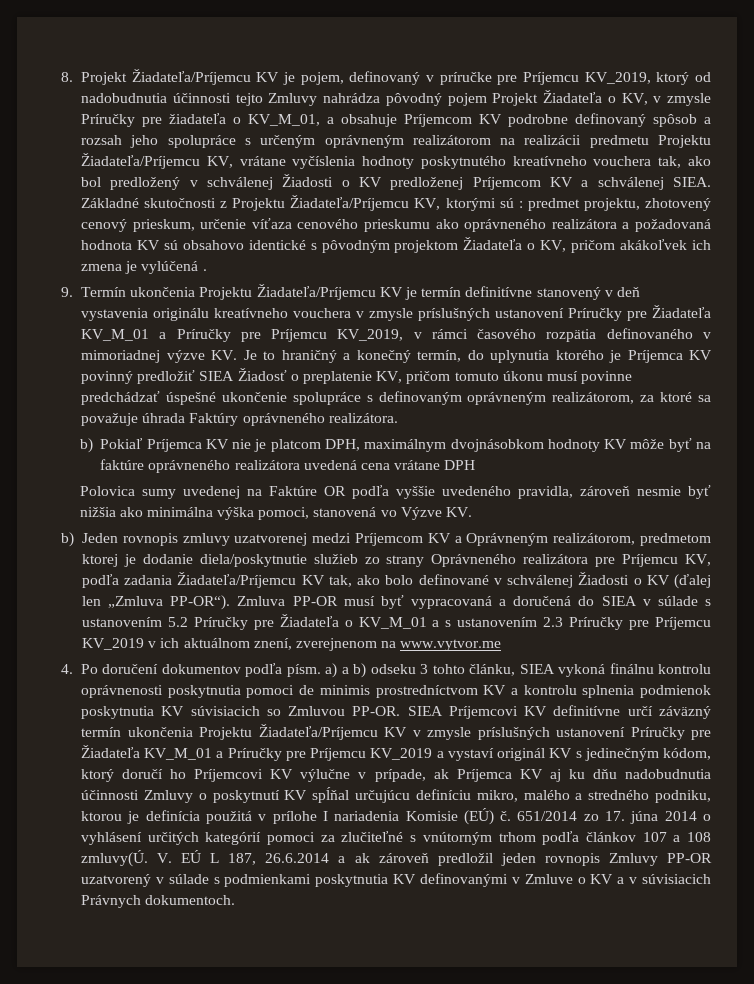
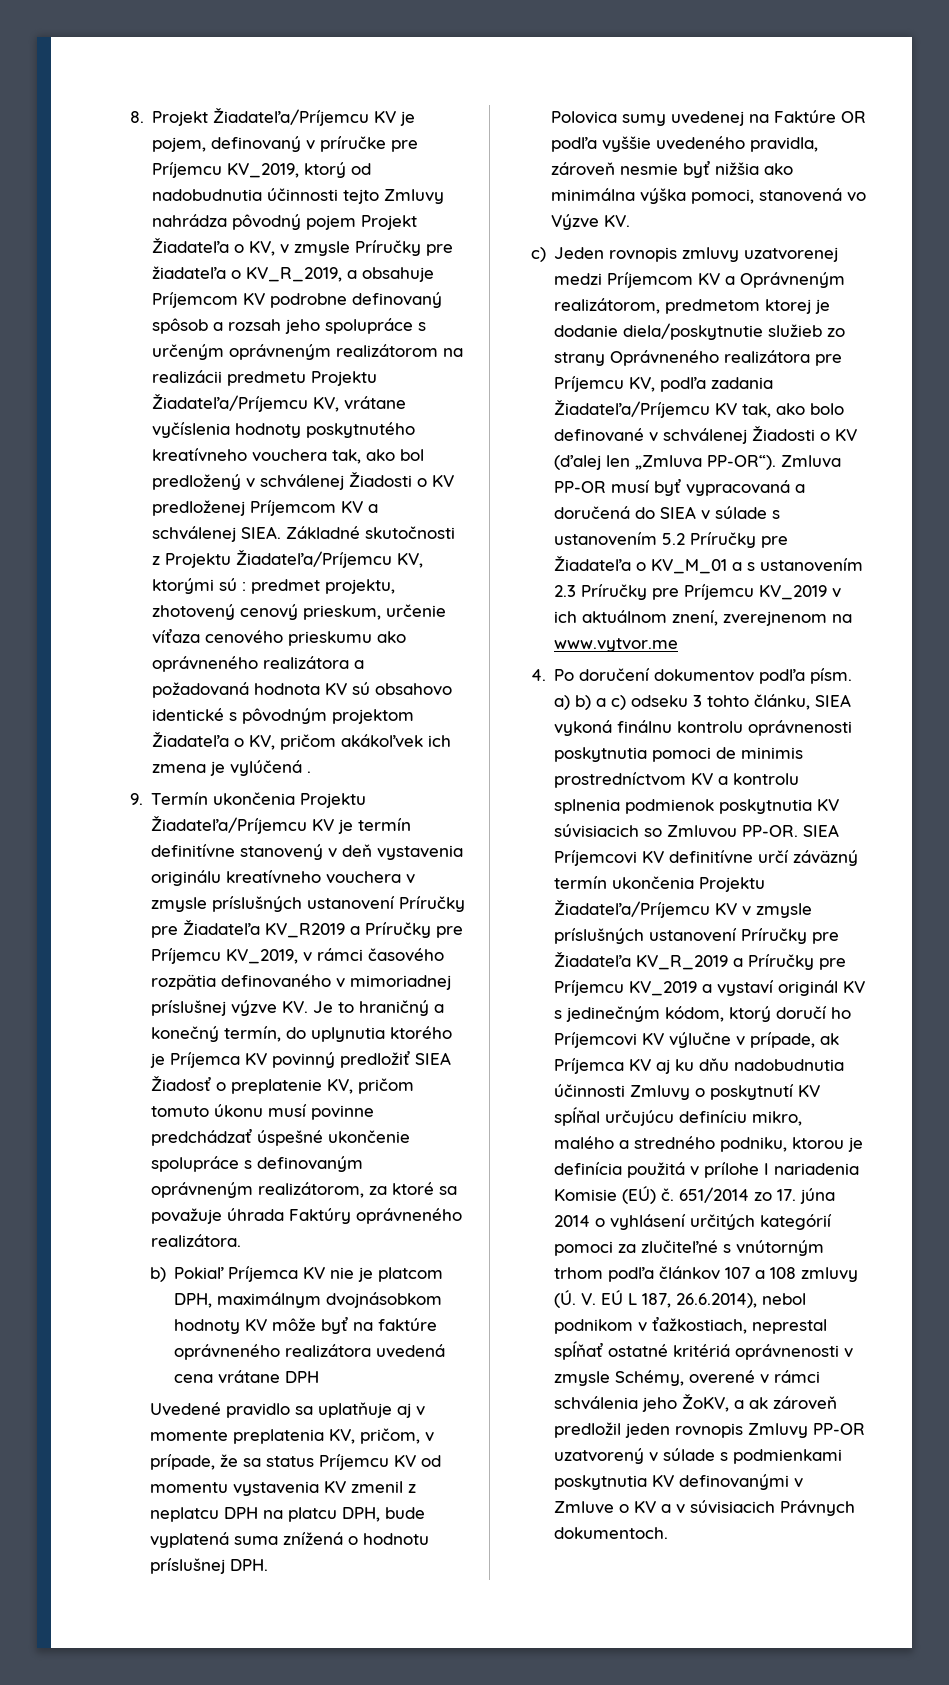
- 8. Projekt Žiadateľa/Príjemcu KV je pojem, definovaný v príručke pre Príjemcu KV_2019, ktorý od nadobudnutia účinnosti tejto Zmluvy nahrádza pôvodný pojem Projekt Žiadateľa o KV, v zmysle Príručky pre žiadateľa o KV_M_01, a obsahuje Príjemcom KV podrobne definovaný spôsob a rozsah jeho spolupráce s určeným oprávneným realizátorom na realizácii predmetu Projektu Žiadateľa/Príjemcu KV, vrátane vyčíslenia hodnoty poskytnutého kreatívneho vouchera tak, ako bol predložený v schválenej Žiadosti o KV predloženej Príjemcom KV a schválenej SIEA.
+ 8. Projekt Žiadateľa/Príjemcu KV je pojem, definovaný v príručke pre Príjemcu KV_2019, ktorý od nadobudnutia účinnosti tejto Zmluvy nahrádza pôvodný pojem Projekt Žiadateľa o KV, v zmysle Príručky pre žiadateľa o KV_R_2019, a obsahuje Príjemcom KV podrobne definovaný spôsob a rozsah jeho spolupráce s určeným oprávneným realizátorom na realizácii predmetu Projektu Žiadateľa/Príjemcu KV, vrátane vyčíslenia hodnoty poskytnutého kreatívneho vouchera tak, ako bol predložený v schválenej Žiadosti o KV predloženej Príjemcom KV a schválenej SIEA.
- 9. Termín ukončenia Projektu Žiadateľa/Príjemcu KV je termín definitívne stanovený v deň vystavenia originálu kreatívneho vouchera v zmysle príslušných ustanovení Príručky pre Žiadateľa KV_M_01 a Príručky pre Príjemcu KV_2019, v rámci časového rozpätia definovaného v mimoriadnej výzve KV. Je to hraničný a konečný termín, do uplynutia ktorého je Príjemca KV povinný predložiť SIEA Žiadosť o preplatenie KV, pričom tomuto úkonu musí povinne predchádzať úspešné ukončenie spolupráce s definovaným oprávneným realizátorom, za ktoré sa považuje úhrada Faktúry oprávneného realizátora.
+ 9. Termín ukončenia Projektu Žiadateľa/Príjemcu KV je termín definitívne stanovený v deň vystavenia originálu kreatívneho vouchera v zmysle príslušných ustanovení Príručky pre Žiadateľa KV_R2019 a Príručky pre Príjemcu KV_2019, v rámci časového rozpätia definovaného v mimoriadnej príslušnej výzve KV. Je to hraničný a konečný termín, do uplynutia ktorého je Príjemca KV povinný predložiť SIEA Žiadosť o preplatenie KV, pričom tomuto úkonu musí povinne predchádzať úspešné ukončenie spolupráce s definovaným oprávneným realizátorom, za ktoré sa považuje úhrada Faktúry oprávneného realizátora.
+ Uvedené pravidlo sa uplatňuje aj v momente preplatenia KV, pričom, v prípade, že sa status Príjemcu KV od momentu vystavenia KV zmenil z neplatcu DPH na platcu DPH, bude vyplatená suma znížená o hodnotu príslušnej DPH.
- b) Jeden rovnopis zmluvy uzatvorenej medzi Príjemcom KV a Oprávneným realizátorom, predmetom ktorej je dodanie diela/poskytnutie služieb zo strany Oprávneného realizátora pre Príjemcu KV, podľa zadania Žiadateľa/Príjemcu KV tak, ako bolo definované v schválenej Žiadosti o KV (ďalej len „Zmluva PP-OR“).
+ c) Jeden rovnopis zmluvy uzatvorenej medzi Príjemcom KV a Oprávneným realizátorom, predmetom ktorej je dodanie diela/poskytnutie služieb zo strany Oprávneného realizátora pre Príjemcu KV, podľa zadania Žiadateľa/Príjemcu KV tak, ako bolo definované v schválenej Žiadosti o KV (ďalej len „Zmluva PP-OR“).
- 4. Po doručení dokumentov podľa písm. a) a b) odseku 3 tohto článku, SIEA vykoná finálnu kontrolu oprávnenosti poskytnutia pomoci de minimis prostredníctvom KV a kontrolu splnenia podmienok poskytnutia KV súvisiacich so Zmluvou PP-OR.
+ 4. Po doručení dokumentov podľa písm. a) b) a c) odseku 3 tohto článku, SIEA vykoná finálnu kontrolu oprávnenosti poskytnutia pomoci de minimis prostredníctvom KV a kontrolu splnenia podmienok poskytnutia KV súvisiacich so Zmluvou PP-OR.
- SIEA Príjemcovi KV definitívne určí záväzný termín ukončenia Projektu Žiadateľa/Príjemcu KV v zmysle príslušných ustanovení Príručky pre Žiadateľa KV_M_01 a Príručky pre Príjemcu KV_2019 a vystaví originál KV s jedinečným kódom, ktorý doručí ho Príjemcovi KV výlučne v prípade, ak Príjemca KV aj ku dňu nadobudnutia účinnosti Zmluvy o poskytnutí KV spĺňal určujúcu definíciu mikro, malého a stredného podniku, ktorou je definícia použitá v prílohe I nariadenia Komisie (EÚ) č.
+ SIEA Príjemcovi KV definitívne určí záväzný termín ukončenia Projektu Žiadateľa/Príjemcu KV v zmysle príslušných ustanovení Príručky pre Žiadateľa KV_R_2019 a Príručky pre Príjemcu KV_2019 a vystaví originál KV s jedinečným kódom, ktorý doručí ho Príjemcovi KV výlučne v prípade, ak Príjemca KV aj ku dňu nadobudnutia účinnosti Zmluvy o poskytnutí KV spĺňal určujúcu definíciu mikro, malého a stredného podniku, ktorou je definícia použitá v prílohe I nariadenia Komisie (EÚ) č.
- 651/2014 zo 17. júna 2014 o vyhlásení určitých kategórií pomoci za zlučiteľné s vnútorným trhom podľa článkov 107 a 108 zmluvy(Ú. V. EÚ L 187, 26.6.2014 a ak zároveň predložil jeden rovnopis Zmluvy PP-OR uzatvorený v súlade s podmienkami poskytnutia KV definovanými v Zmluve o KV a v súvisiacich Právnych dokumentoch.
+ 651/2014 zo 17. júna 2014 o vyhlásení určitých kategórií pomoci za zlučiteľné s vnútorným trhom podľa článkov 107 a 108 zmluvy (Ú. V. EÚ L 187, 26.6.2014), nebol podnikom v ťažkostiach, neprestal spĺňať ostatné kritériá oprávnenosti v zmysle Schémy, overené v rámci schválenia jeho ŽoKV, a ak zároveň predložil jeden rovnopis Zmluvy PP-OR uzatvorený v súlade s podmienkami poskytnutia KV definovanými v Zmluve o KV a v súvisiacich Právnych dokumentoch.

